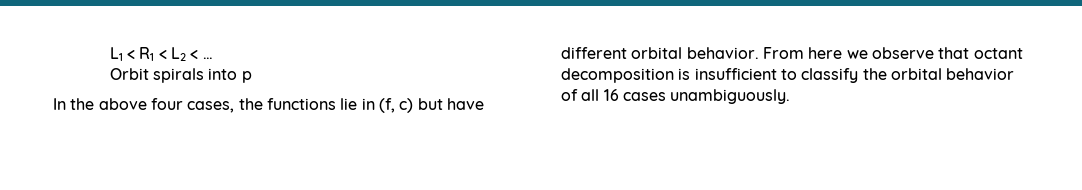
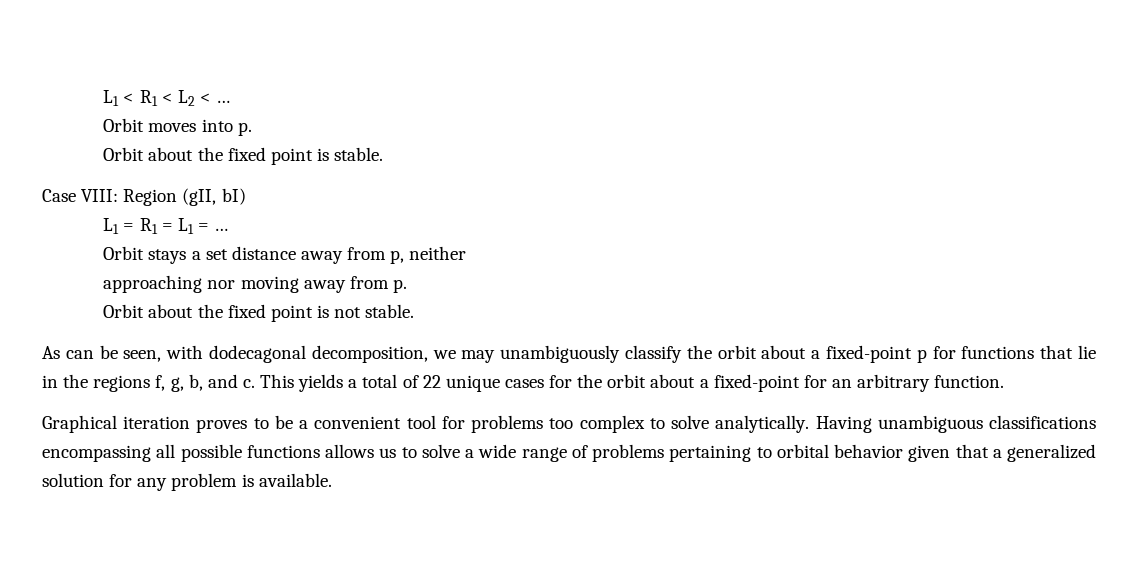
- Orbit spirals into p
- In the above four cases, the functions lie in (f, c) but have different orbital behavior. From here we observe that octant decomposition is insufficient to classify the orbital behavior of all 16 cases unambiguously.
+ Orbit moves into p.
+ Orbit about the fixed point is stable.
+ Case VIII: Region (gII, bI)
+ L1 = R1 = L1 = …
+ Orbit stays a set distance away from p, neither
+ approaching nor moving away from p.
+ Orbit about the fixed point is not stable.
+ As can be seen, with dodecagonal decomposition, we may unambiguously classify the orbit about a fixed-point p for functions that lie in the regions f, g, b, and c. This yields a total of 22 unique cases for the orbit about a fixed-point for an arbitrary function.
+ Graphical iteration proves to be a convenient tool for problems too complex to solve analytically. Having unambiguous classifications encompassing all possible functions allows us to solve a wide range of problems pertaining to orbital behavior given that a generalized solution for any problem is available.

